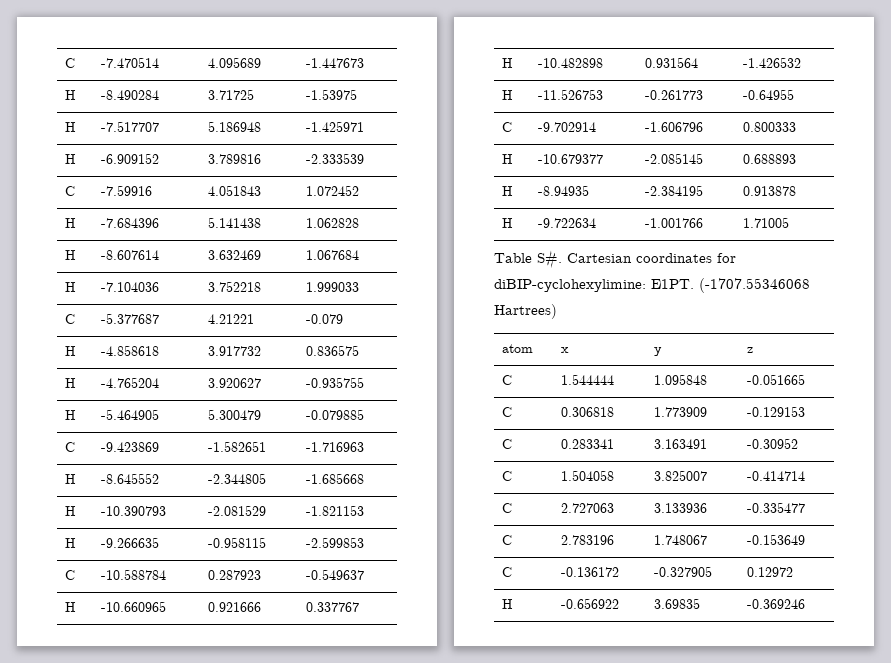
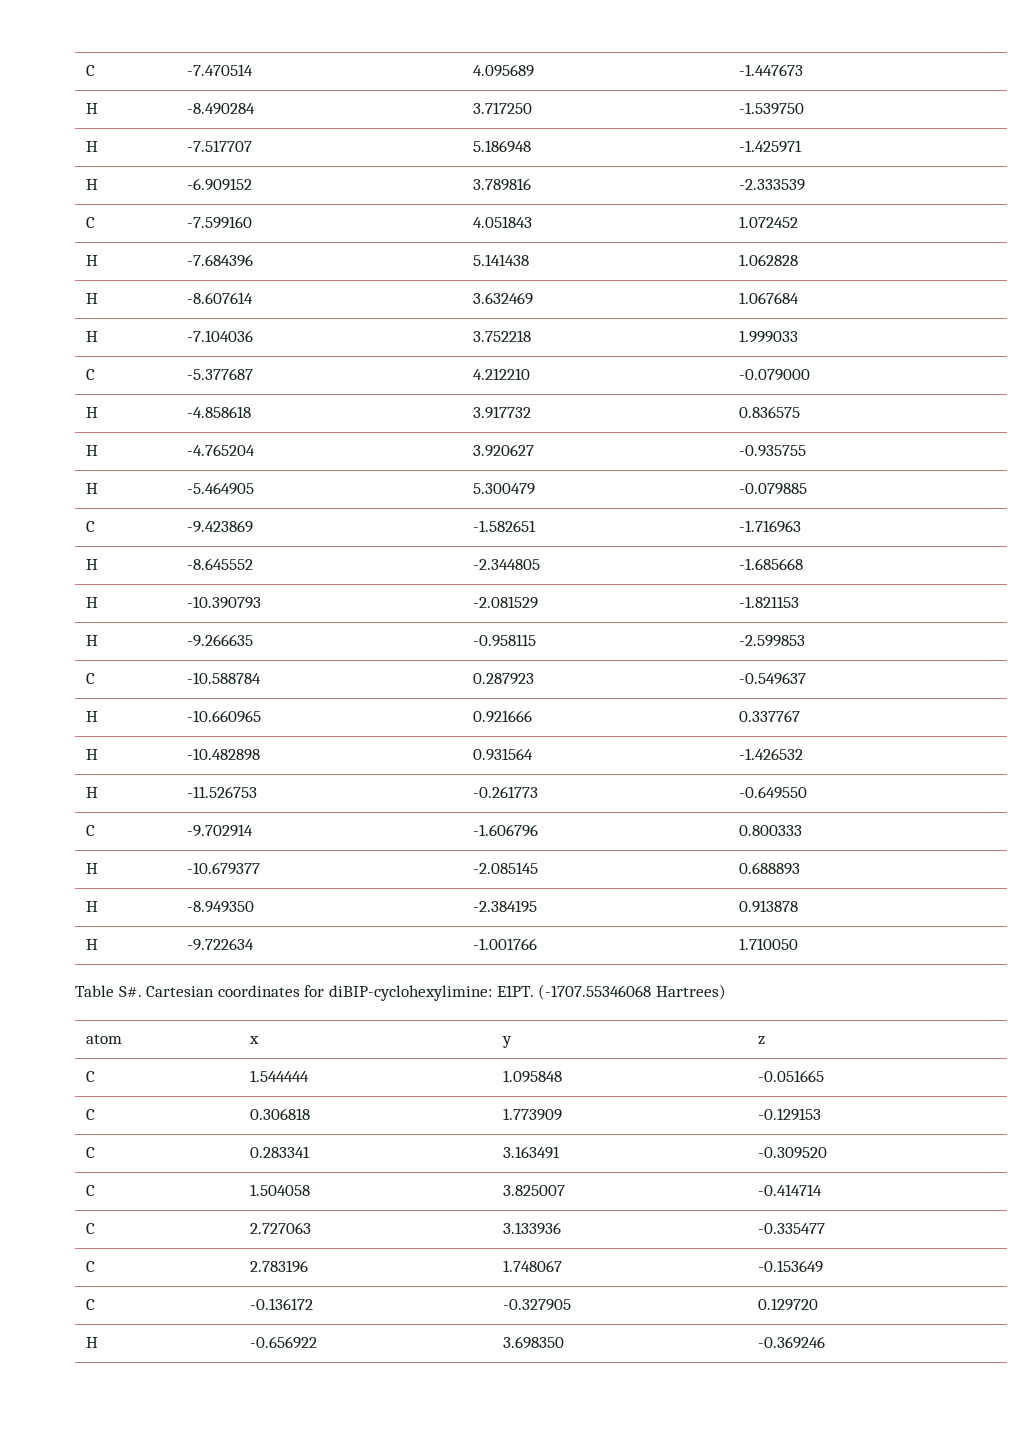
- H | -8.490284 | 3.71725 | -1.53975
+ H | -8.490284 | 3.717250 | -1.539750
- C | -7.59916 | 4.051843 | 1.072452
+ C | -7.599160 | 4.051843 | 1.072452
- C | -5.377687 | 4.21221 | -0.079
+ C | -5.377687 | 4.212210 | -0.079000
- H | -11.526753 | -0.261773 | -0.64955
+ H | -11.526753 | -0.261773 | -0.649550
- H | -8.94935 | -2.384195 | 0.913878
+ H | -8.949350 | -2.384195 | 0.913878
- H | -9.722634 | -1.001766 | 1.71005
+ H | -9.722634 | -1.001766 | 1.710050
- C | 0.283341 | 3.163491 | -0.30952
+ C | 0.283341 | 3.163491 | -0.309520
- C | -0.136172 | -0.327905 | 0.12972
+ C | -0.136172 | -0.327905 | 0.129720
- H | -0.656922 | 3.69835 | -0.369246
+ H | -0.656922 | 3.698350 | -0.369246

